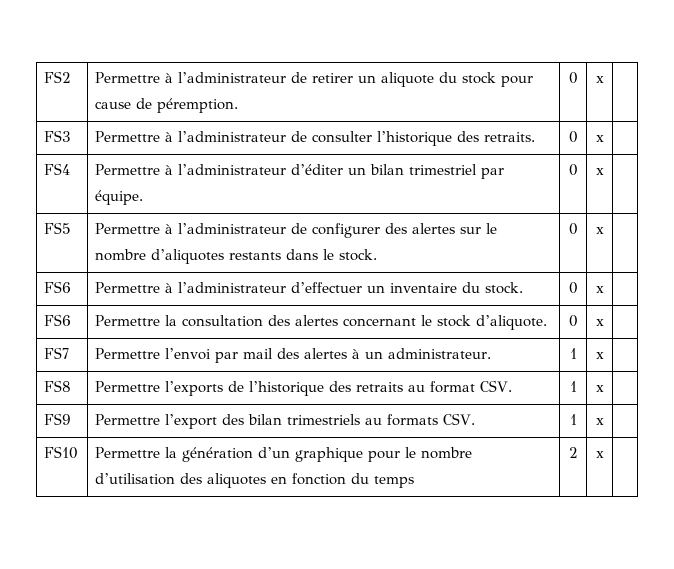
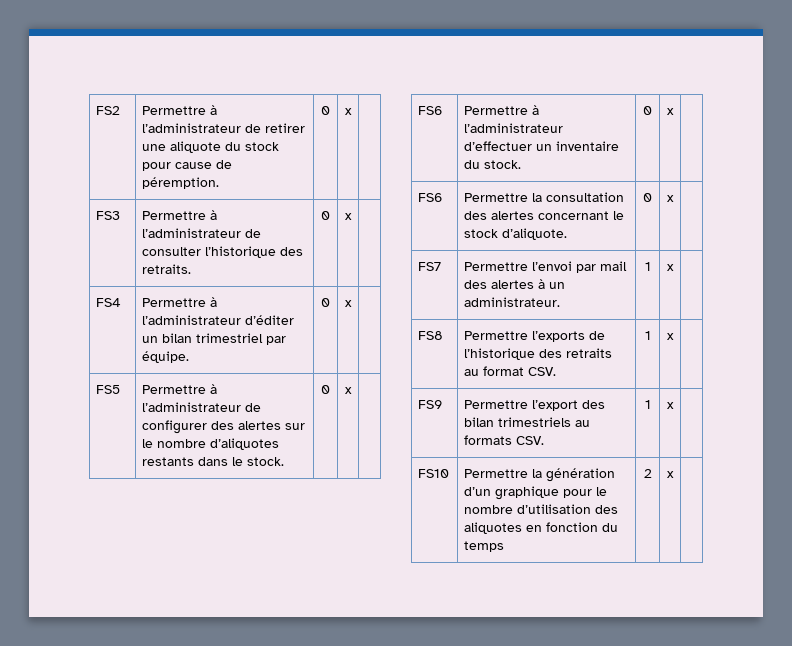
- FS2 | Permettre à l’administrateur de retirer un aliquote du stock pour cause de péremption. | 0 | x |
+ FS2 | Permettre à l’administrateur de retirer une aliquote du stock pour cause de péremption. | 0 | x |

